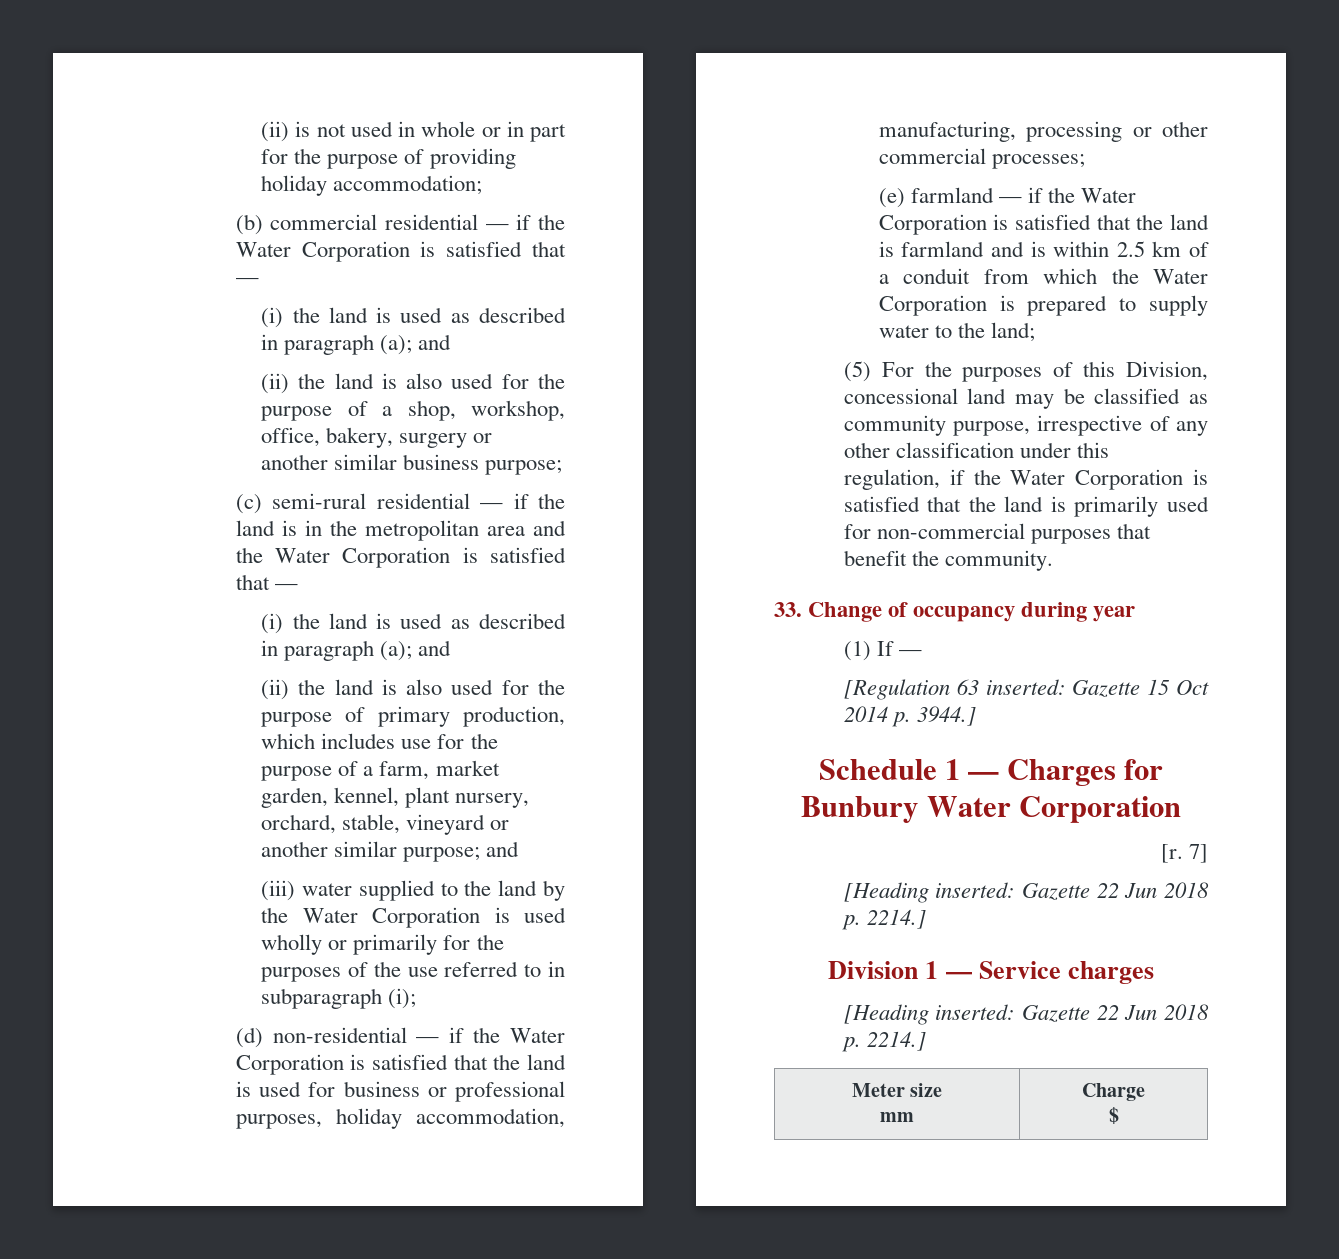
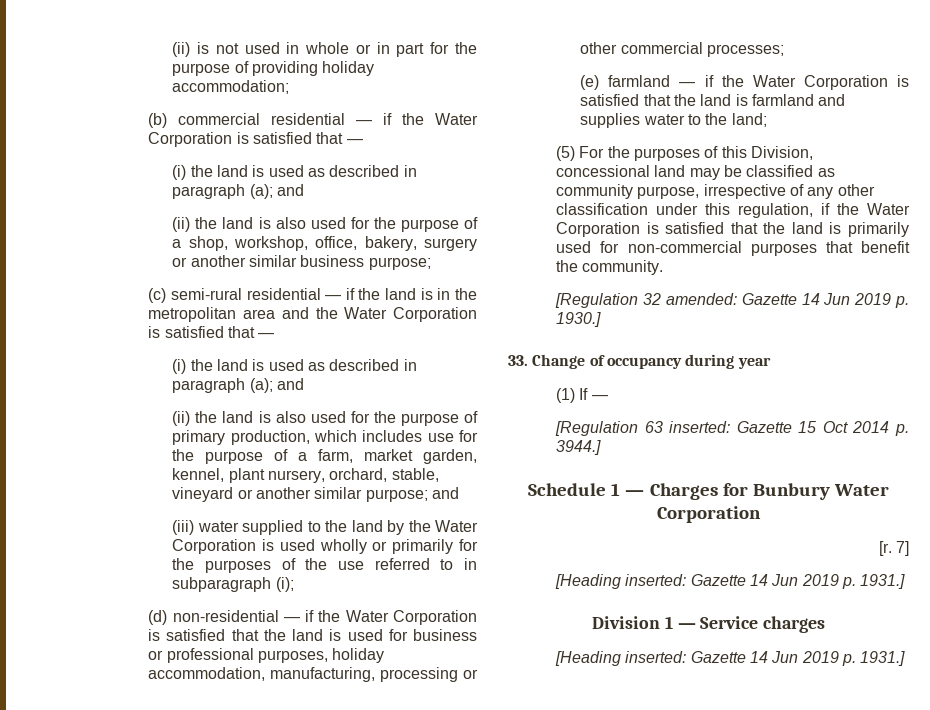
- (e) farmland — if the Water Corporation is satisfied that the land is farmland and is within 2.5 km of a conduit from which the Water Corporation is prepared to supply water to the land;
+ (e) farmland — if the Water Corporation is satisfied that the land is farmland and supplies water to the land;
+ [Regulation 32 amended: Gazette 14 Jun 2019 p. 1930.]
  7]
- [Heading inserted: Gazette 22 Jun 2018 p. 2214.]
+ [Heading inserted: Gazette 14 Jun 2019 p. 1931.]
  Division 1 — Service charges
- [Heading inserted: Gazette 22 Jun 2018 p. 2214.]
- Meter size
- mm | Charge
- $
+ [Heading inserted: Gazette 14 Jun 2019 p. 1931.]

